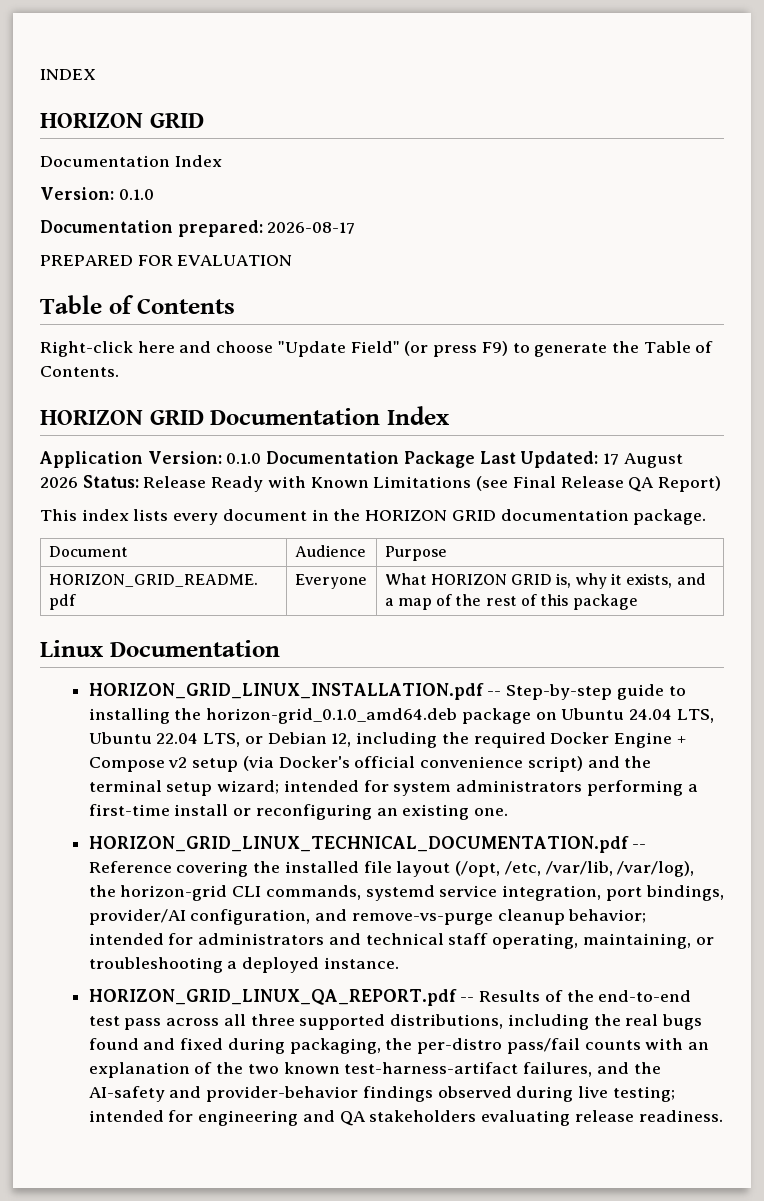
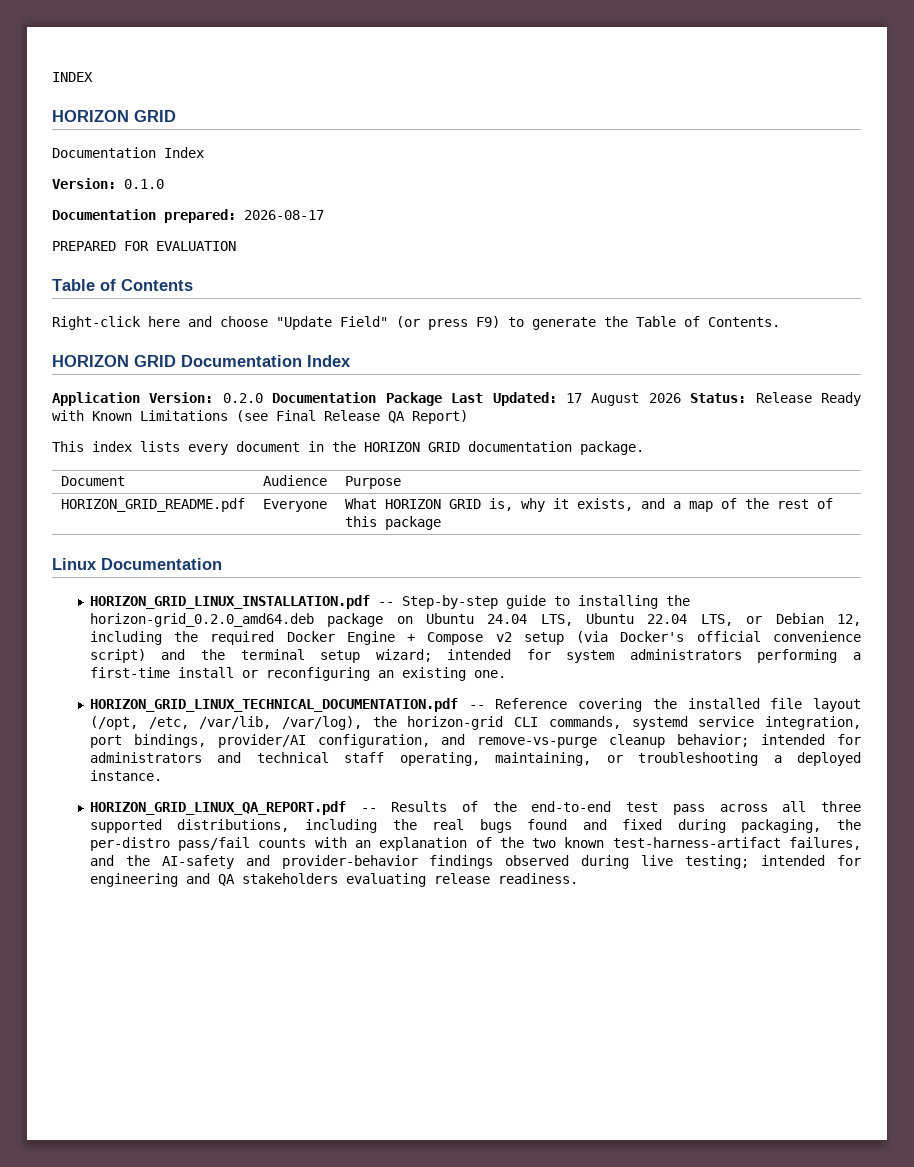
- Application Version: 0.1.0 Documentation Package Last Updated: 17 August 2026 Status: Release Ready with Known Limitations (see Final Release QA Report)
+ Application Version: 0.2.0 Documentation Package Last Updated: 17 August 2026 Status: Release Ready with Known Limitations (see Final Release QA Report)
- HORIZON_GRID_LINUX_INSTALLATION.pdf -- Step-by-step guide to installing the horizon-grid_0.1.0_amd64.deb package on Ubuntu 24.04 LTS, Ubuntu 22.04 LTS, or Debian 12, including the required Docker Engine + Compose v2 setup (via Docker's official convenience script) and the terminal setup wizard; intended for system administrators performing a first-time install or reconfiguring an existing one.
+ HORIZON_GRID_LINUX_INSTALLATION.pdf -- Step-by-step guide to installing the horizon-grid_0.2.0_amd64.deb package on Ubuntu 24.04 LTS, Ubuntu 22.04 LTS, or Debian 12, including the required Docker Engine + Compose v2 setup (via Docker's official convenience script) and the terminal setup wizard; intended for system administrators performing a first-time install or reconfiguring an existing one.

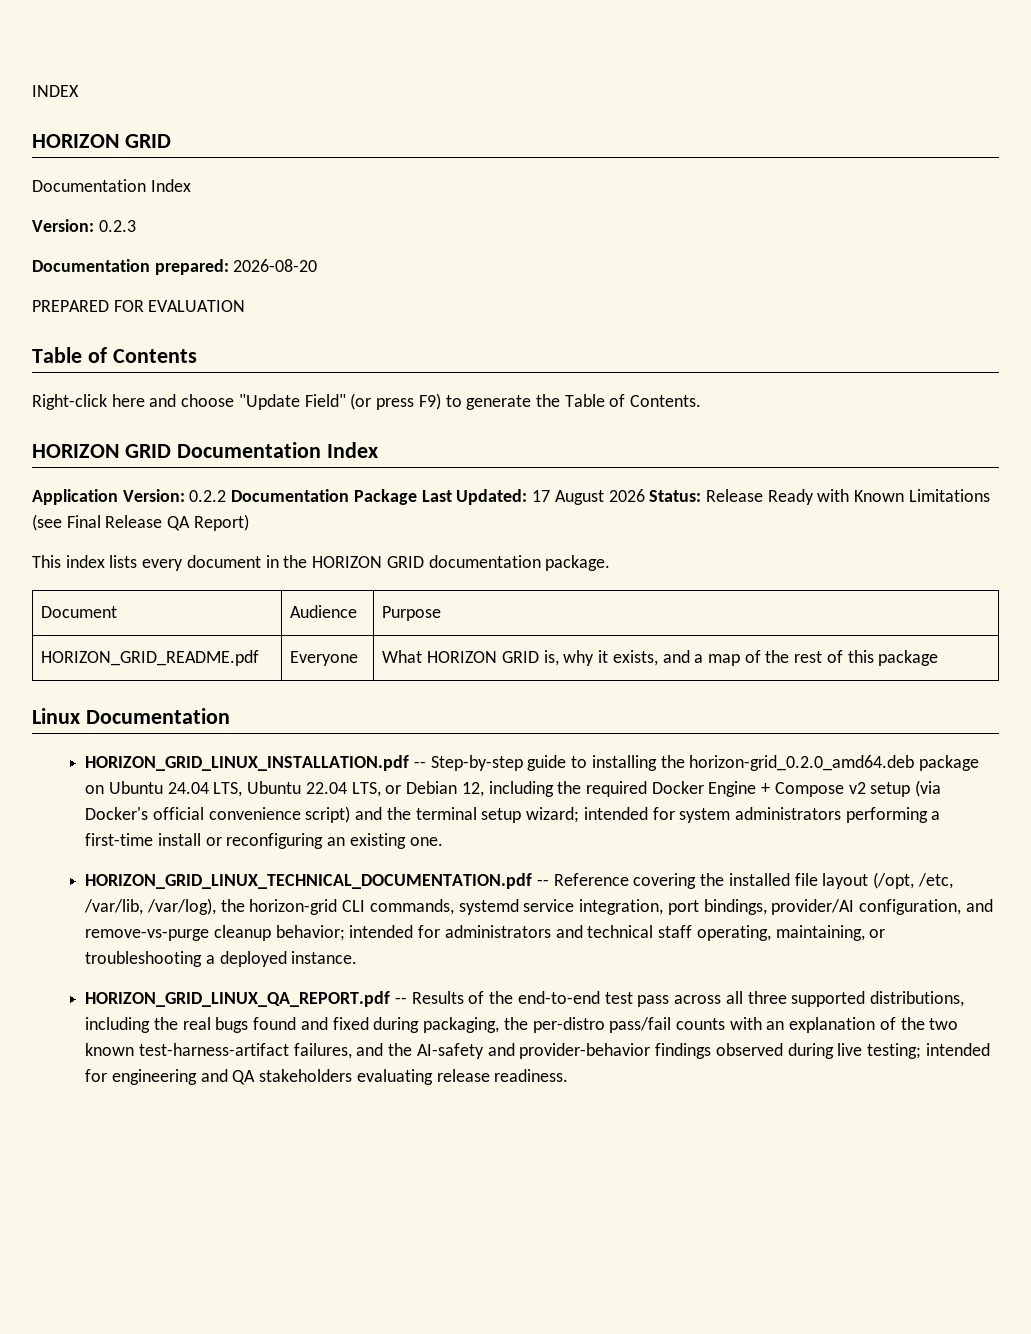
- Version: 0.1.0
+ Version: 0.2.3
- Documentation prepared: 2026-08-17
+ Documentation prepared: 2026-08-20
- Application Version: 0.2.0 Documentation Package Last Updated: 17 August 2026 Status: Release Ready with Known Limitations (see Final Release QA Report)
+ Application Version: 0.2.2 Documentation Package Last Updated: 17 August 2026 Status: Release Ready with Known Limitations (see Final Release QA Report)

